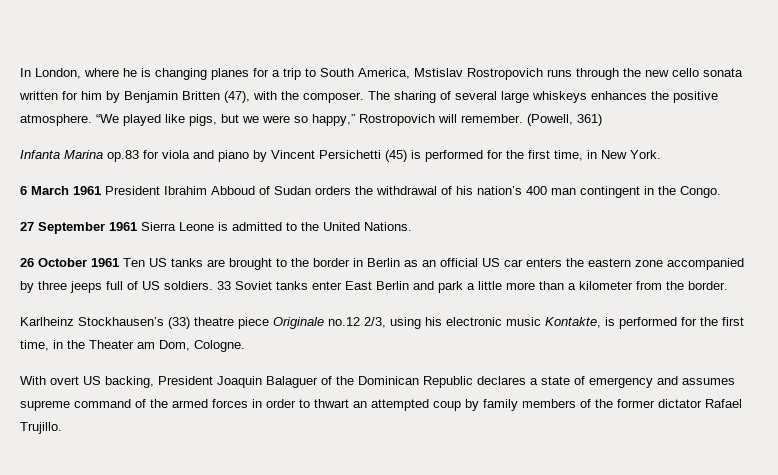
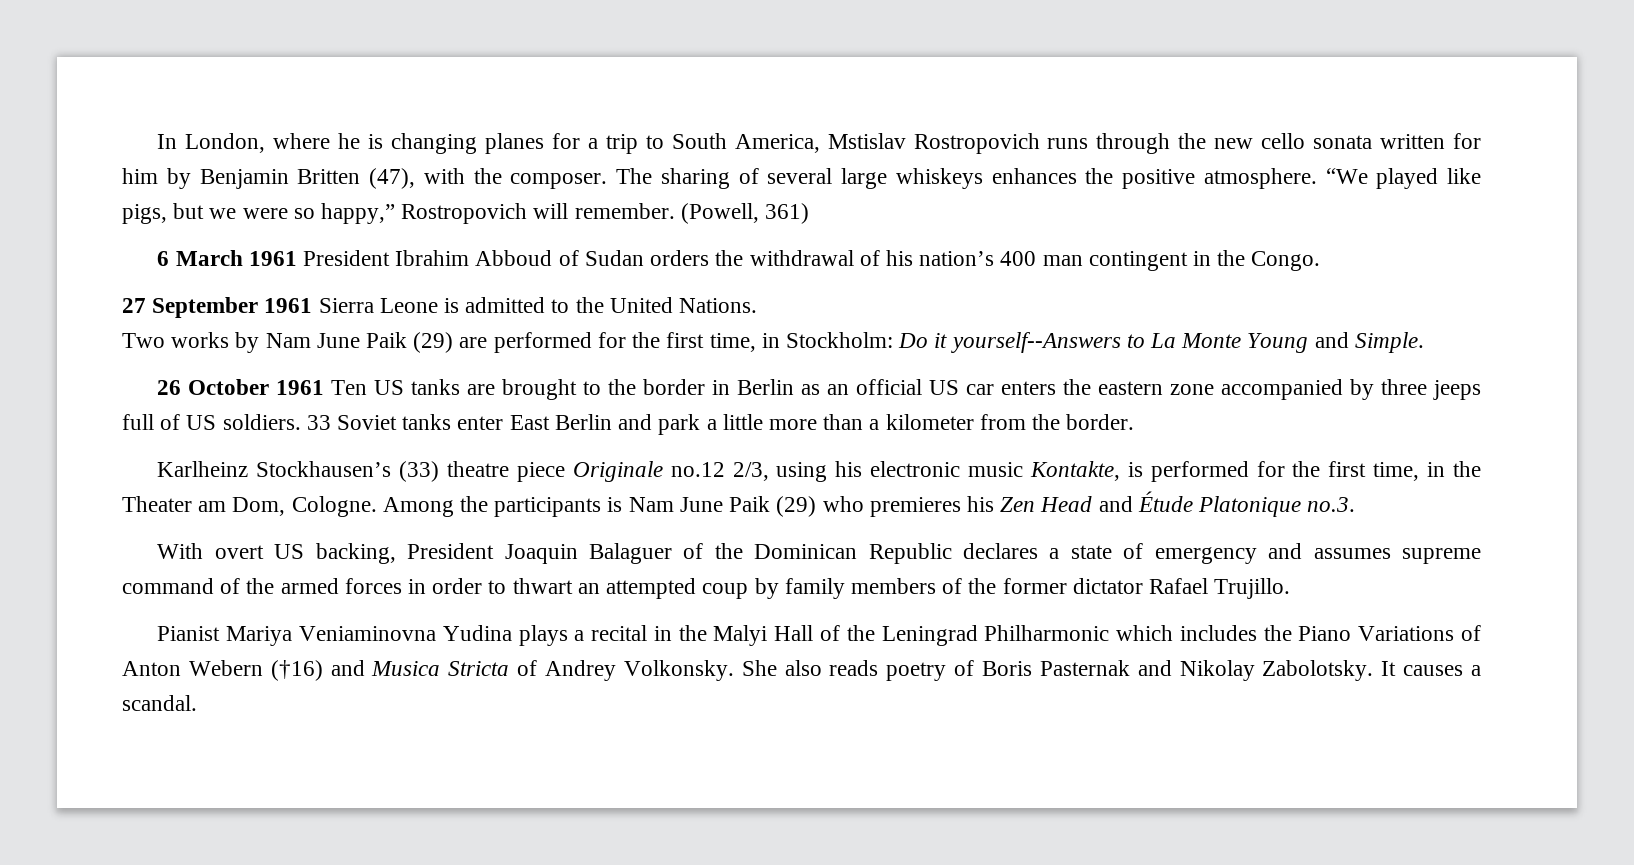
- Infanta Marina op.83 for viola and piano by Vincent Persichetti (45) is performed for the first time, in New York.
+ Two works by Nam June Paik (29) are performed for the first time, in Stockholm: Do it yourself--Answers to La Monte Young and Simple.
+ Among the participants is Nam June Paik (29) who premieres his Zen Head and Étude Platonique no.3.
+ Pianist Mariya Veniaminovna Yudina plays a recital in the Malyi Hall of the Leningrad Philharmonic which includes the Piano Variations of Anton Webern (†16) and Musica Stricta of Andrey Volkonsky. She also reads poetry of Boris Pasternak and Nikolay Zabolotsky. It causes a scandal.

